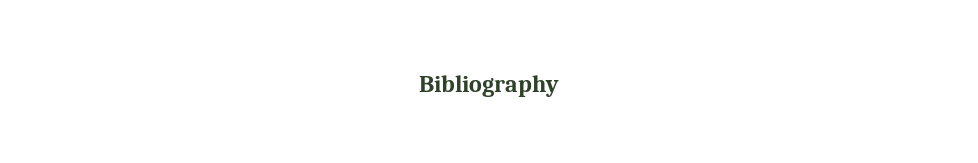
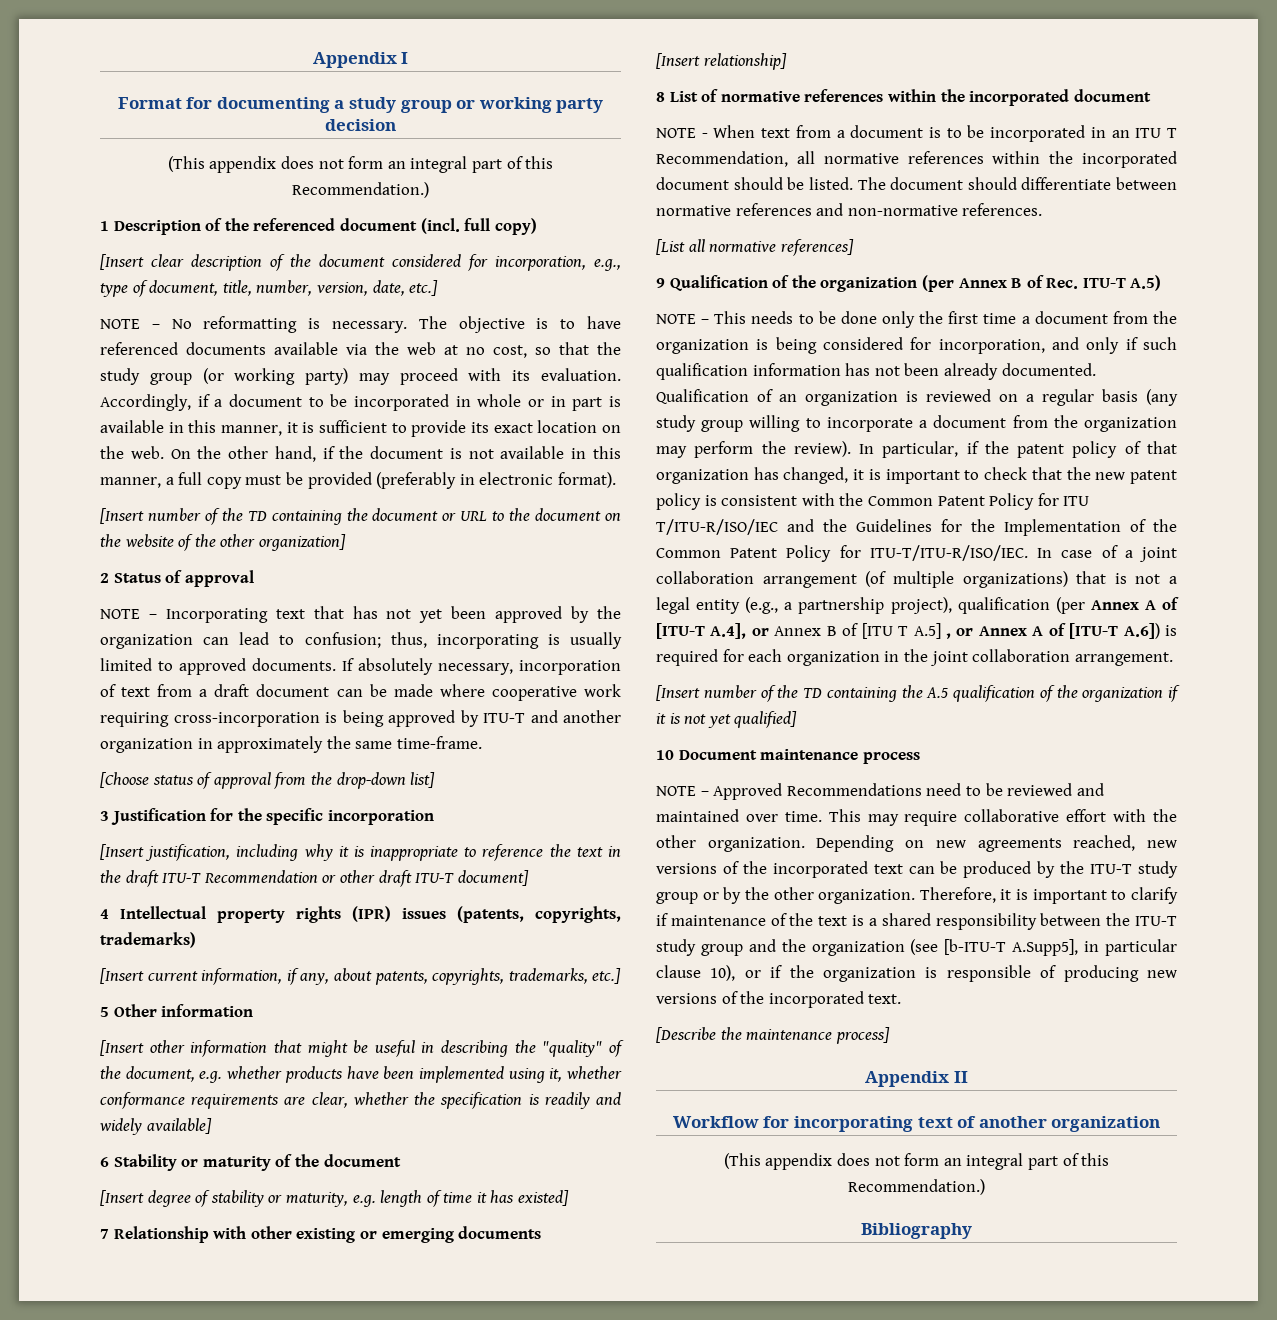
+ Appendix I
+ Format for documenting a study group or working party decision
+ (This appendix does not form an integral part of this Recommendation.)
+ 1 Description of the referenced document (incl. full copy)
+ [Insert clear description of the document considered for incorporation, e.g., type of document, title, number, version, date, etc.]
+ NOTE – No reformatting is necessary. The objective is to have referenced documents available via the web at no cost, so that the study group (or working party) may proceed with its evaluation. Accordingly, if a document to be incorporated in whole or in part is available in this manner, it is sufficient to provide its exact location on the web. On the other hand, if the document is not available in this manner, a full copy must be provided (preferably in electronic format).
+ [Insert number of the TD containing the document or URL to the document on the website of the other organization]
+ 2 Status of approval
+ NOTE – Incorporating text that has not yet been approved by the organization can lead to confusion; thus, incorporating is usually limited to approved documents. If absolutely necessary, incorporation of text from a draft document can be made where cooperative work requiring cross-incorporation is being approved by ITU-T and another organization in approximately the same time-frame.
+ [Choose status of approval from the drop-down list]
+ 3 Justification for the specific incorporation
+ [Insert justification, including why it is inappropriate to reference the text in the draft ITU-T Recommendation or other draft ITU-T document]
+ 4 Intellectual property rights (IPR) issues (patents, copyrights, trademarks)
+ [Insert current information, if any, about patents, copyrights, trademarks, etc.]
+ 5 Other information
+ [Insert other information that might be useful in describing the "quality" of the document, e.g. whether products have been implemented using it, whether conformance requirements are clear, whether the specification is readily and widely available]
+ 6 Stability or maturity of the document
+ [Insert degree of stability or maturity, e.g. length of time it has existed]
+ 7 Relationship with other existing or emerging documents
+ [Insert relationship]
+ 8 List of normative references within the incorporated document
+ NOTE - When text from a document is to be incorporated in an ITU T Recommendation, all normative references within the incorporated document should be listed. The document should differentiate between normative references and non-normative references.
+ [List all normative references]
+ 9 Qualification of the organization (per Annex B of Rec. ITU-T A.5)
+ NOTE – This needs to be done only the first time a document from the organization is being considered for incorporation, and only if such qualification information has not been already documented. Qualification of an organization is reviewed on a regular basis (any study group willing to incorporate a document from the organization may perform the review). In particular, if the patent policy of that organization has changed, it is important to check that the new patent policy is consistent with the Common Patent Policy for ITU T/ITU-R/ISO/IEC and the Guidelines for the Implementation of the Common Patent Policy for ITU-T/ITU-R/ISO/IEC. In case of a joint collaboration arrangement (of multiple organizations) that is not a legal entity (e.g., a partnership project), qualification (per Annex A of [ITU-T A.4], or Annex B of [ITU T A.5] , or Annex A of [ITU-T A.6]) is required for each organization in the joint collaboration arrangement.
+ [Insert number of the TD containing the A.5 qualification of the organization if it is not yet qualified]
+ 10 Document maintenance process
+ NOTE – Approved Recommendations need to be reviewed and maintained over time. This may require collaborative effort with the other organization. Depending on new agreements reached, new versions of the incorporated text can be produced by the ITU-T study group or by the other organization. Therefore, it is important to clarify if maintenance of the text is a shared responsibility between the ITU-T study group and the organization (see [b-ITU-T A.Supp5], in particular clause 10), or if the organization is responsible of producing new versions of the incorporated text.
+ [Describe the maintenance process]
+ Appendix II
+ Workflow for incorporating text of another organization
+ (This appendix does not form an integral part of this Recommendation.)

